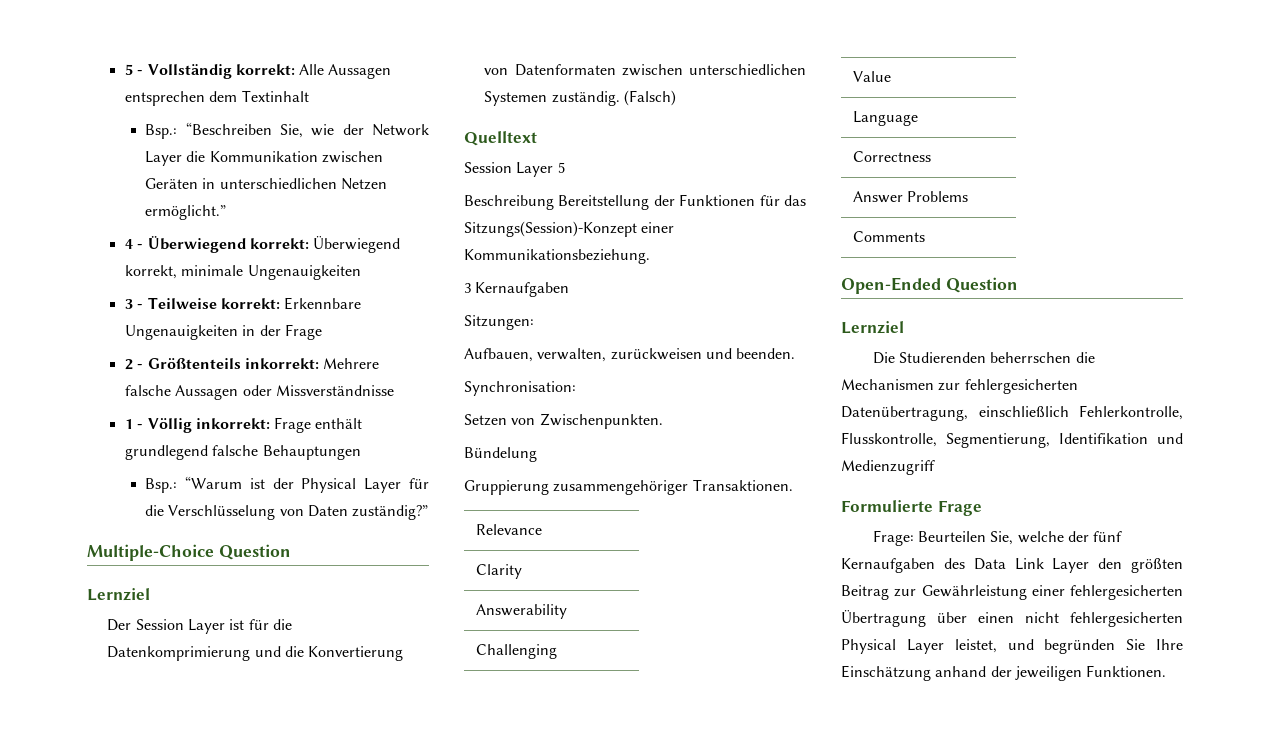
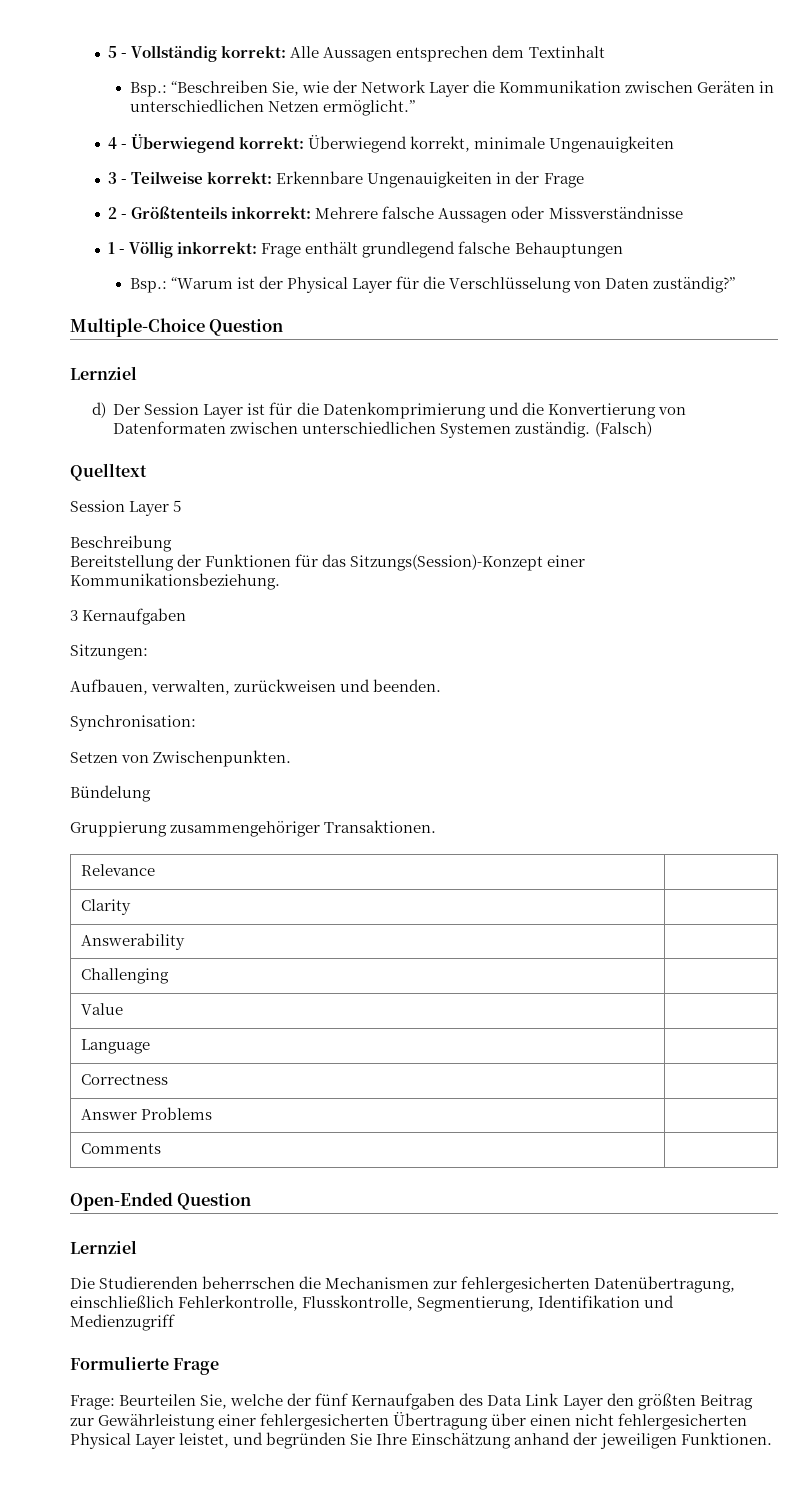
- Der Session Layer ist für die Datenkomprimierung und die Konvertierung von Datenformaten zwischen unterschiedlichen Systemen zuständig.
+ d) Der Session Layer ist für die Datenkomprimierung und die Konvertierung von Datenformaten zwischen unterschiedlichen Systemen zuständig.
- Beschreibung Bereitstellung der Funktionen für das Sitzungs(Session)-Konzept einer Kommunikationsbeziehung.
+ Beschreibung
+ Bereitstellung der Funktionen für das Sitzungs(Session)-Konzept einer Kommunikationsbeziehung.

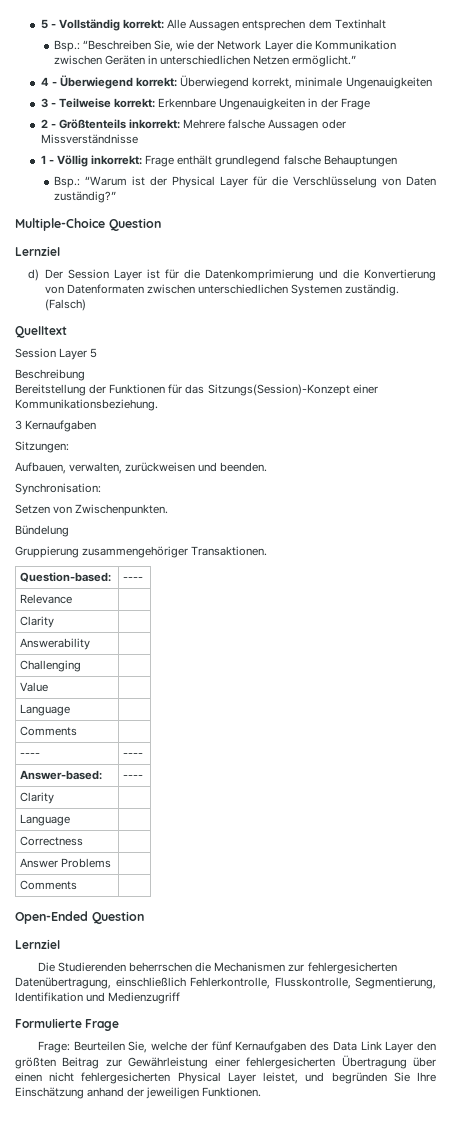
+ Question-based: | ----
  Value |
+ Language |
+ Comments |
+ ---- | ----
+ Answer-based: | ----
+ Clarity |

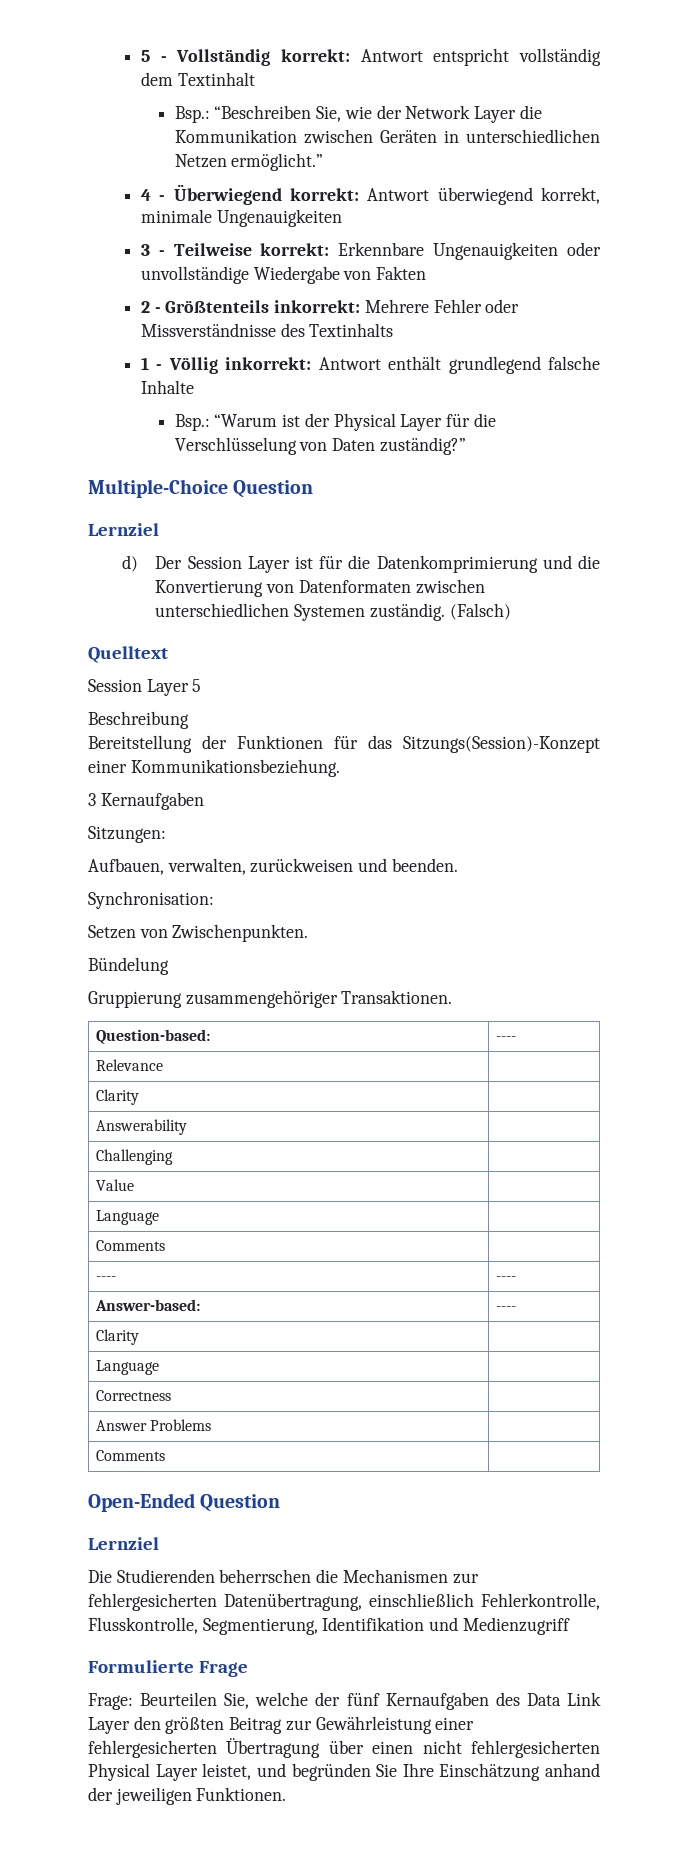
- 5 - Vollständig korrekt: Alle Aussagen entsprechen dem Textinhalt
+ 5 - Vollständig korrekt: Antwort entspricht vollständig dem Textinhalt
- 4 - Überwiegend korrekt: Überwiegend korrekt, minimale Ungenauigkeiten
+ 4 - Überwiegend korrekt: Antwort überwiegend korrekt, minimale Ungenauigkeiten
- 3 - Teilweise korrekt: Erkennbare Ungenauigkeiten in der Frage
+ 3 - Teilweise korrekt: Erkennbare Ungenauigkeiten oder unvollständige Wiedergabe von Fakten
- 2 - Größtenteils inkorrekt: Mehrere falsche Aussagen oder Missverständnisse
+ 2 - Größtenteils inkorrekt: Mehrere Fehler oder Missverständnisse des Textinhalts
- 1 - Völlig inkorrekt: Frage enthält grundlegend falsche Behauptungen
+ 1 - Völlig inkorrekt: Antwort enthält grundlegend falsche Inhalte

